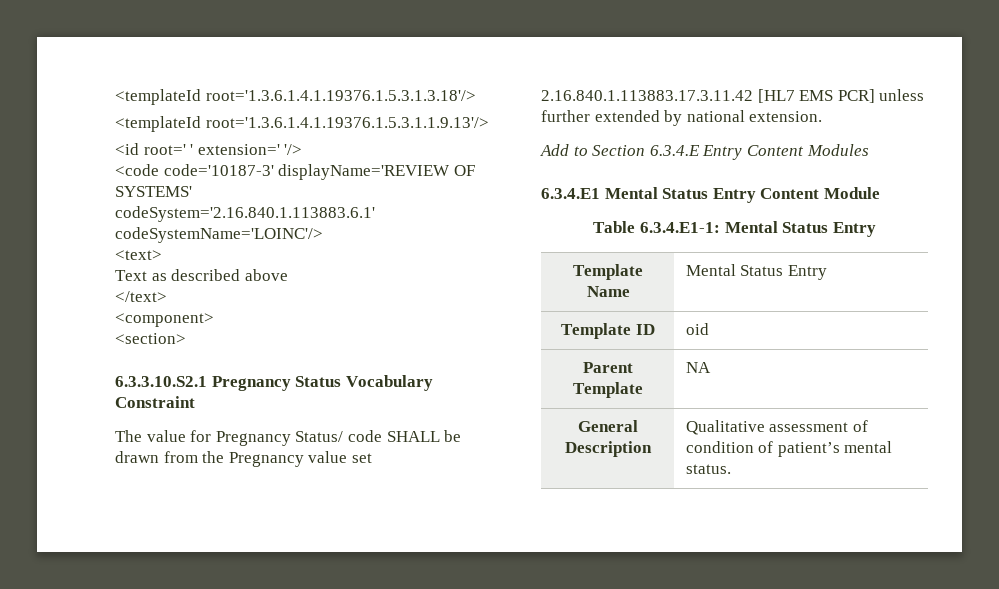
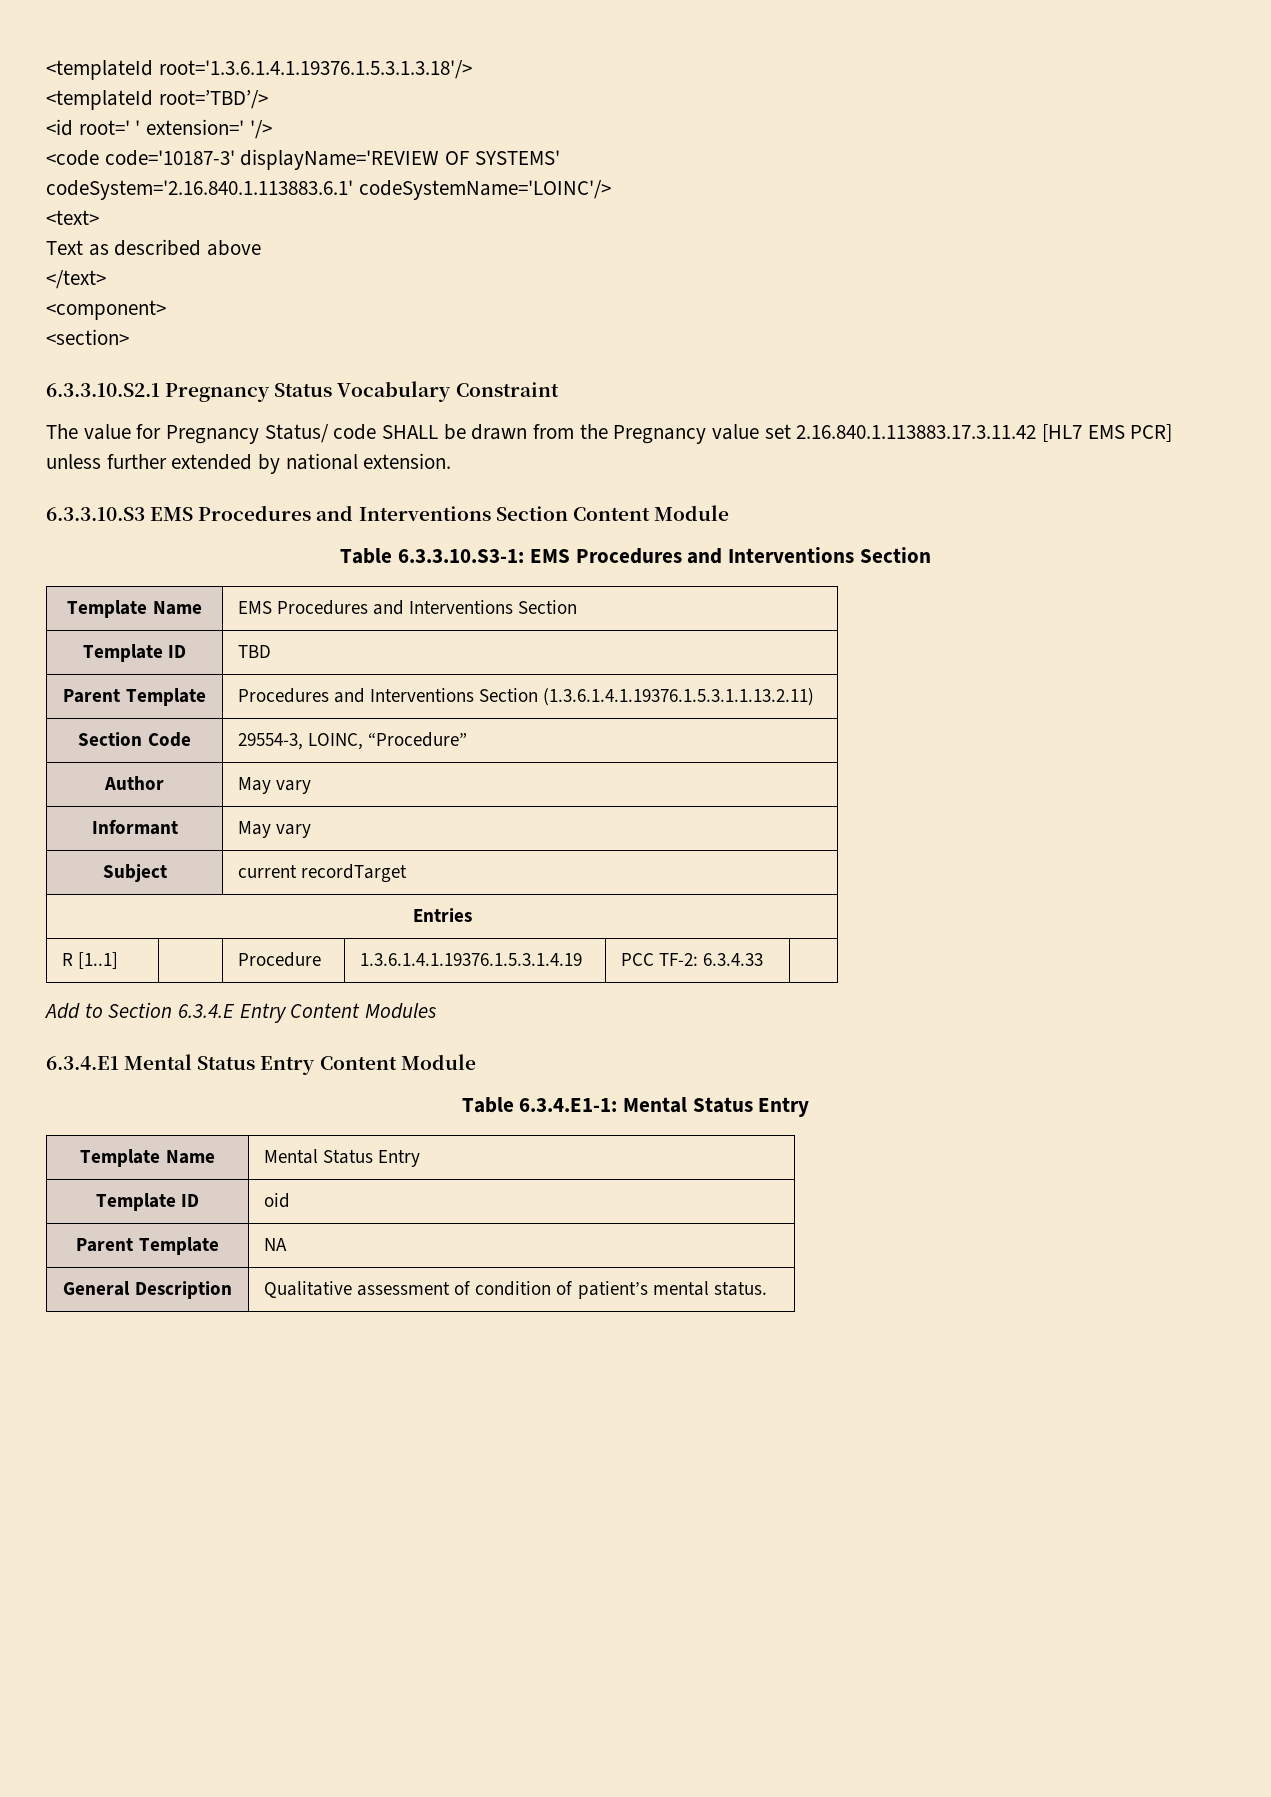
- <templateId root='1.3.6.1.4.1.19376.1.5.3.1.1.9.13'/>
+ <templateId root=’TBD’/>
+ 6.3.3.10.S3 EMS Procedures and Interventions Section Content Module
+ Table 6.3.3.10.S3-1: EMS Procedures and Interventions Section
+ Template Name | EMS Procedures and Interventions Section
+ Template ID | TBD
+ Parent Template | Procedures and Interventions Section (1.3.6.1.4.1.19376.1.5.3.1.1.13.2.11)
+ Section Code | 29554-3, LOINC, “Procedure”
+ Author | May vary
+ Informant | May vary
+ Subject | current recordTarget
+ Entries
+ R [1..1] | | Procedure | 1.3.6.1.4.1.19376.1.5.3.1.4.19 | PCC TF-2: 6.3.4.33 |

